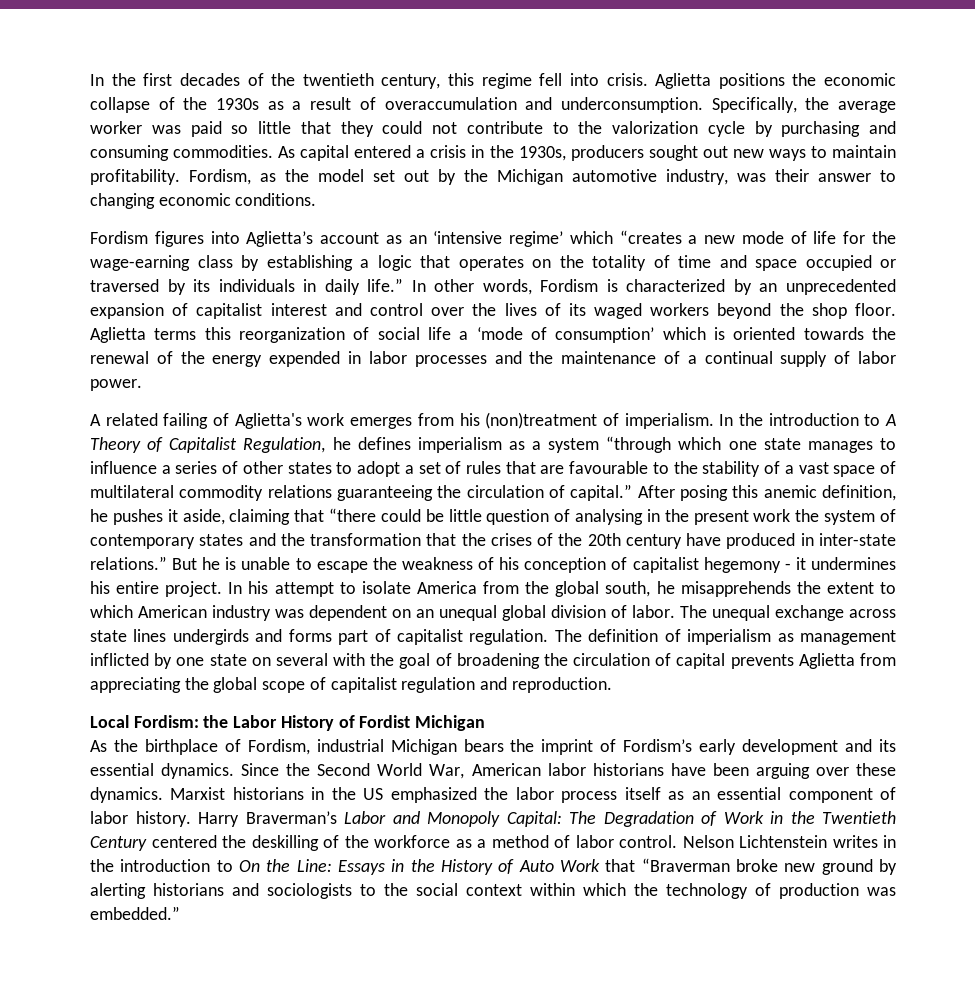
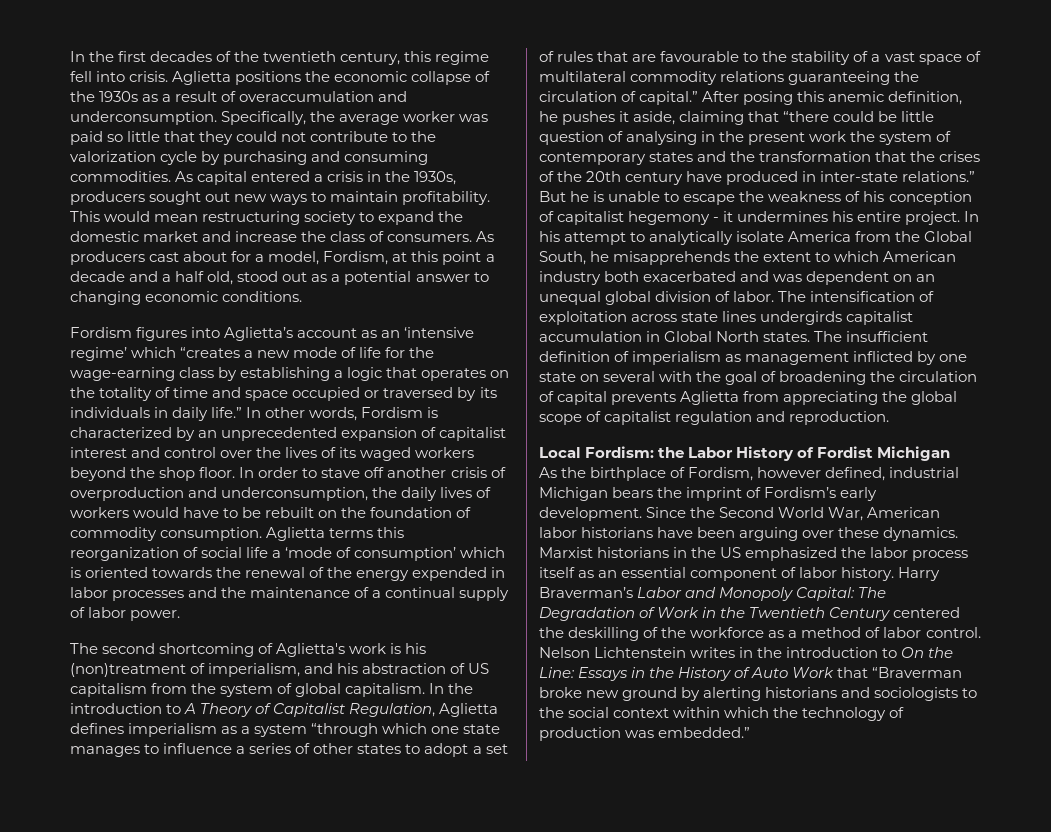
- Fordism, as the model set out by the Michigan automotive industry, was their answer to changing economic conditions.
+ This would mean restructuring society to expand the domestic market and increase the class of consumers. As producers cast about for a model, Fordism, at this point a decade and a half old, stood out as a potential answer to changing economic conditions.
+ In order to stave off another crisis of overproduction and underconsumption, the daily lives of workers would have to be rebuilt on the foundation of commodity consumption.
- A related failing of Aglietta's work emerges from his (non)treatment of imperialism.
+ The second shortcoming of Aglietta's work is his (non)treatment of imperialism, and his abstraction of US capitalism from the system of global capitalism.
- In the introduction to A Theory of Capitalist Regulation, he defines imperialism as a system “through which one state manages to influence a series of other states to adopt a set of rules that are favourable to the stability of a vast space of multilateral commodity relations guaranteeing the circulation of capital.”
+ In the introduction to A Theory of Capitalist Regulation, Aglietta defines imperialism as a system “through which one state manages to influence a series of other states to adopt a set of rules that are favourable to the stability of a vast space of multilateral commodity relations guaranteeing the circulation of capital.”
- In his attempt to isolate America from the global south, he misapprehends the extent to which American industry was dependent on an unequal global division of labor.
+ In his attempt to analytically isolate America from the Global South, he misapprehends the extent to which American industry both exacerbated and was dependent on an unequal global division of labor.
- The unequal exchange across state lines undergirds and forms part of capitalist regulation. The definition of imperialism as management inflicted by one state on several with the goal of broadening the circulation of capital prevents Aglietta from appreciating the global scope of capitalist regulation and reproduction.
+ The intensification of exploitation across state lines undergirds capitalist accumulation in Global North states. The insufficient definition of imperialism as management inflicted by one state on several with the goal of broadening the circulation of capital prevents Aglietta from appreciating the global scope of capitalist regulation and reproduction.
- As the birthplace of Fordism, industrial Michigan bears the imprint of Fordism’s early development and its essential dynamics.
+ As the birthplace of Fordism, however defined, industrial Michigan bears the imprint of Fordism’s early development.

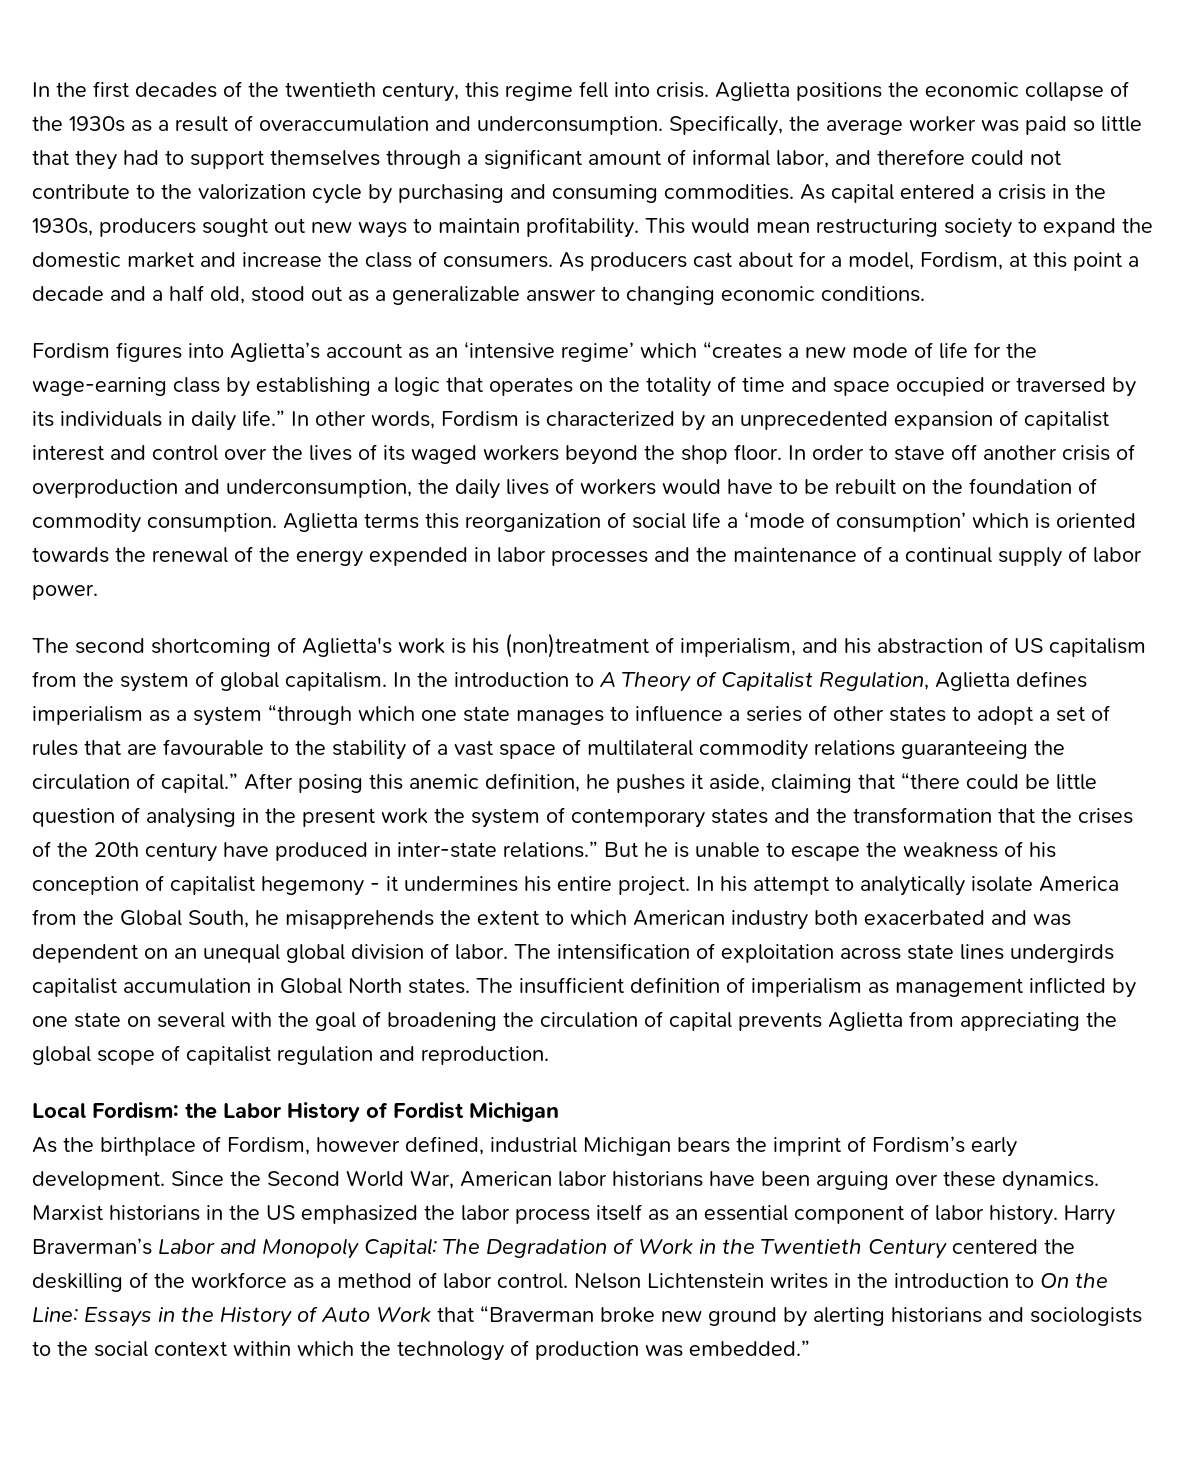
- Specifically, the average worker was paid so little that they could not contribute to the valorization cycle by purchasing and consuming commodities.
+ Specifically, the average worker was paid so little that they had to support themselves through a significant amount of informal labor, and therefore could not contribute to the valorization cycle by purchasing and consuming commodities.
- As producers cast about for a model, Fordism, at this point a decade and a half old, stood out as a potential answer to changing economic conditions.
+ As producers cast about for a model, Fordism, at this point a decade and a half old, stood out as a generalizable answer to changing economic conditions.

